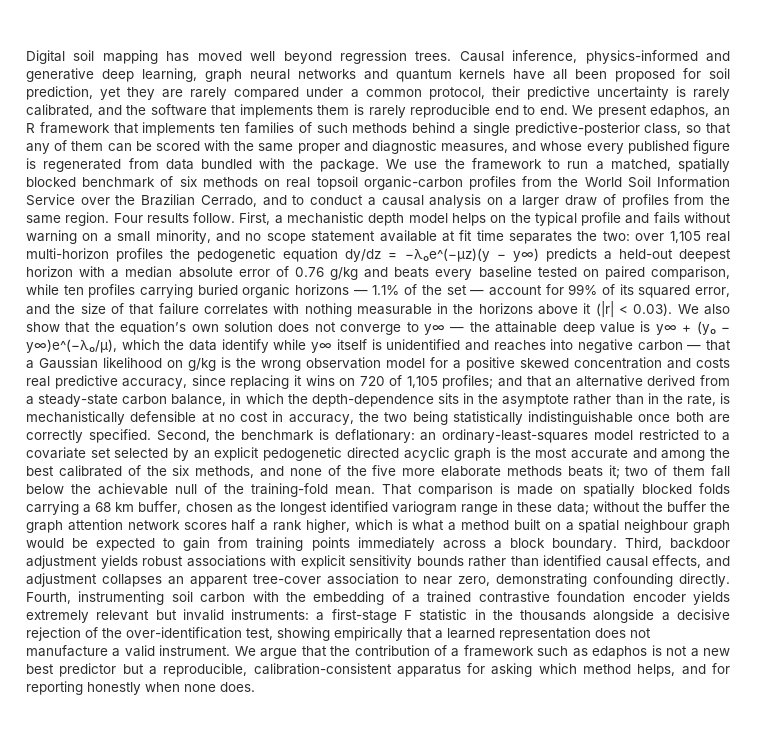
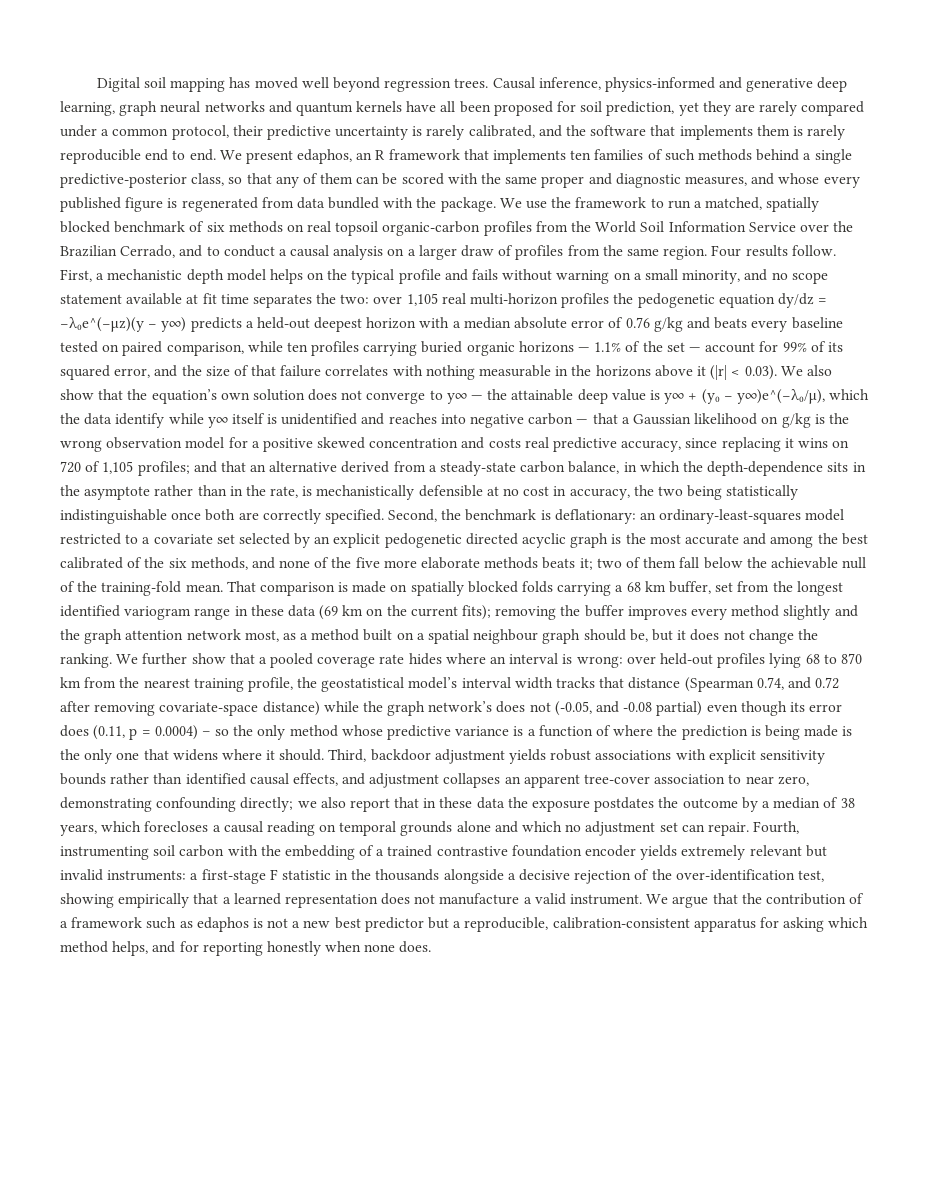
- That comparison is made on spatially blocked folds carrying a 68 km buffer, chosen as the longest identified variogram range in these data; without the buffer the graph attention network scores half a rank higher, which is what a method built on a spatial neighbour graph would be expected to gain from training points immediately across a block boundary.
+ That comparison is made on spatially blocked folds carrying a 68 km buffer, set from the longest identified variogram range in these data (69 km on the current fits); removing the buffer improves every method slightly and the graph attention network most, as a method built on a spatial neighbour graph should be, but it does not change the ranking. We further show that a pooled coverage rate hides where an interval is wrong: over held-out profiles lying 68 to 870 km from the nearest training profile, the geostatistical model’s interval width tracks that distance (Spearman 0.74, and 0.72 after removing covariate-space distance) while the graph network’s does not (-0.05, and -0.08 partial) even though its error does (0.11, p = 0.0004) – so the only method whose predictive variance is a function of where the prediction is being made is the only one that widens where it should.
- Third, backdoor adjustment yields robust associations with explicit sensitivity bounds rather than identified causal effects, and adjustment collapses an apparent tree-cover association to near zero, demonstrating confounding directly.
+ Third, backdoor adjustment yields robust associations with explicit sensitivity bounds rather than identified causal effects, and adjustment collapses an apparent tree-cover association to near zero, demonstrating confounding directly; we also report that in these data the exposure postdates the outcome by a median of 38 years, which forecloses a causal reading on temporal grounds alone and which no adjustment set can repair.

